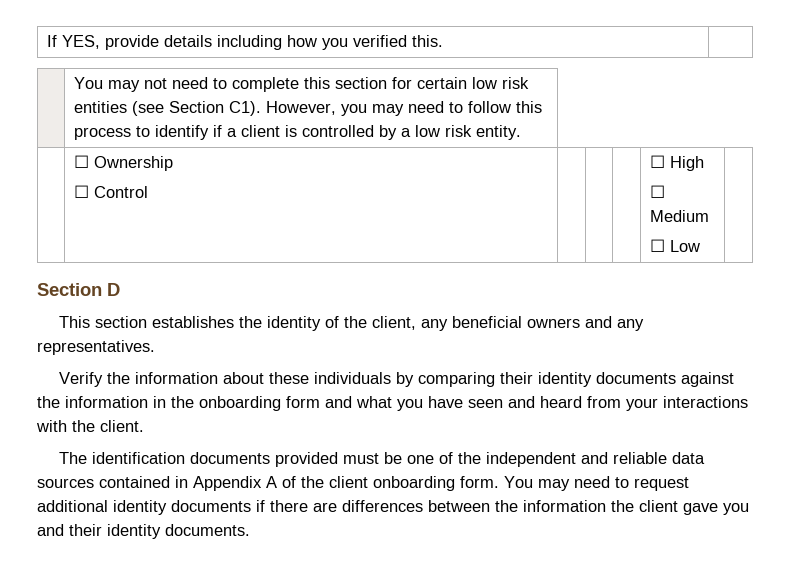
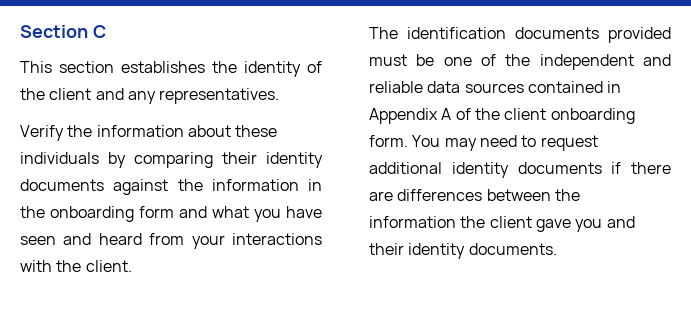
- If YES, provide details including how you verified this. |
- | You may not need to complete this section for certain low risk entities (see Section C1). However, you may need to follow this process to identify if a client is controlled by a low risk entity.
- | ☐ Ownership
- ☐ Control | | | | ☐ High
- ☐ Medium
- ☐ Low |
- Section D
+ Section C
- This section establishes the identity of the client, any beneficial owners and any representatives.
+ This section establishes the identity of the client and any representatives.

